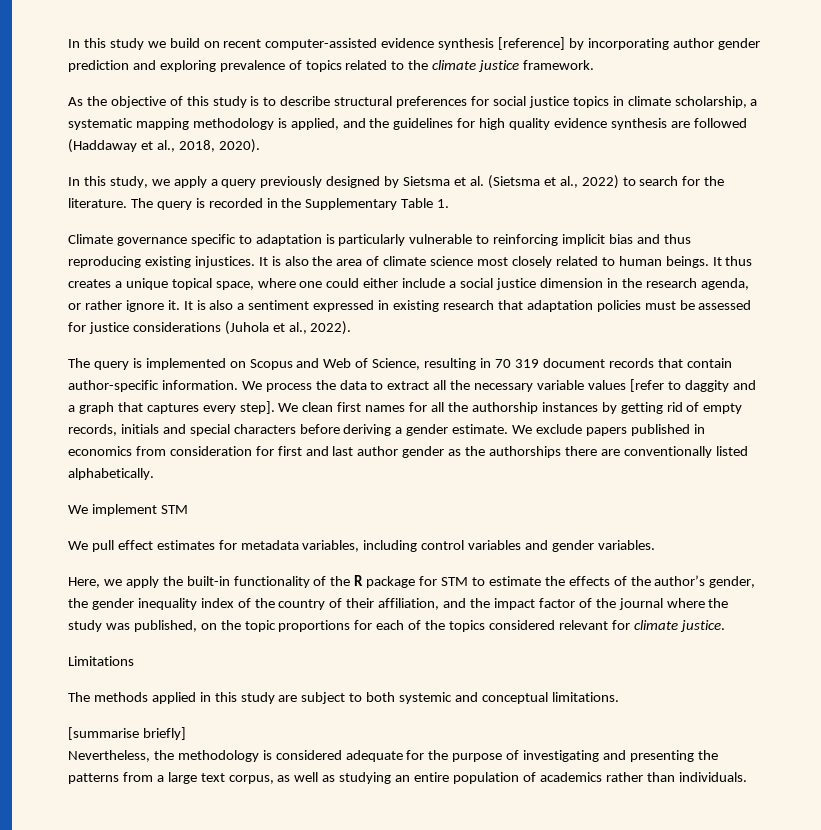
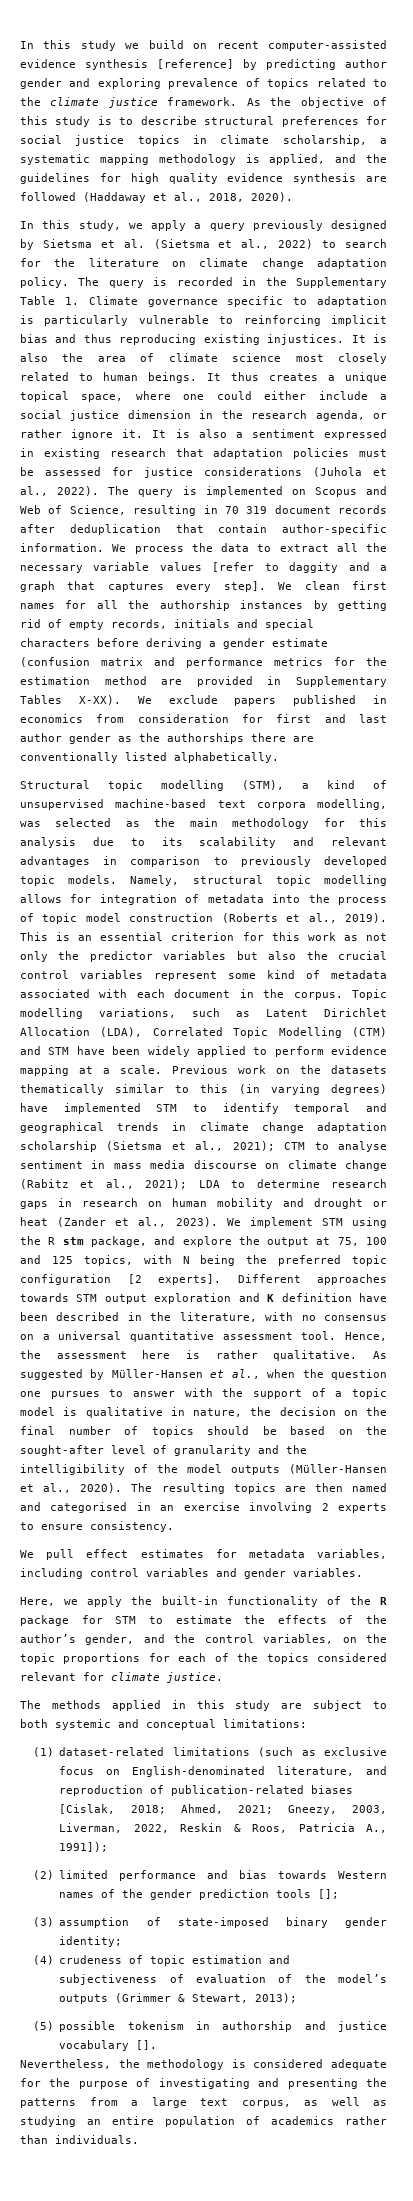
- In this study we build on recent computer-assisted evidence synthesis [reference] by incorporating author gender prediction and exploring prevalence of topics related to the climate justice framework.
- As the objective of this study is to describe structural preferences for social justice topics in climate scholarship, a systematic mapping methodology is applied, and the guidelines for high quality evidence synthesis are followed (Haddaway et al., 2018, 2020).
+ In this study we build on recent computer-assisted evidence synthesis [reference] by predicting author gender and exploring prevalence of topics related to the climate justice framework. As the objective of this study is to describe structural preferences for social justice topics in climate scholarship, a systematic mapping methodology is applied, and the guidelines for high quality evidence synthesis are followed (Haddaway et al., 2018, 2020).
- In this study, we apply a query previously designed by Sietsma et al. (Sietsma et al., 2022) to search for the literature.
+ In this study, we apply a query previously designed by Sietsma et al. (Sietsma et al., 2022) to search for the literature on climate change adaptation policy.
- The query is recorded in the Supplementary Table 1.
- Climate governance specific to adaptation is particularly vulnerable to reinforcing implicit bias and thus reproducing existing injustices.
+ The query is recorded in the Supplementary Table 1. Climate governance specific to adaptation is particularly vulnerable to reinforcing implicit bias and thus reproducing existing injustices.
- It is also a sentiment expressed in existing research that adaptation policies must be assessed for justice considerations (Juhola et al., 2022).
- The query is implemented on Scopus and Web of Science, resulting in 70 319 document records that contain author-specific information.
+ It is also a sentiment expressed in existing research that adaptation policies must be assessed for justice considerations (Juhola et al., 2022). The query is implemented on Scopus and Web of Science, resulting in 70 319 document records after deduplication that contain author-specific information.
- We clean first names for all the authorship instances by getting rid of empty records, initials and special characters before deriving a gender estimate.
+ We clean first names for all the authorship instances by getting rid of empty records, initials and special characters before deriving a gender estimate (confusion matrix and performance metrics for the estimation method are provided in Supplementary Tables X-XX).
- We implement STM
+ Structural topic modelling (STM), a kind of unsupervised machine-based text corpora modelling, was selected as the main methodology for this analysis due to its scalability and relevant advantages in comparison to previously developed topic models. Namely, structural topic modelling allows for integration of metadata into the process of topic model construction (Roberts et al., 2019). This is an essential criterion for this work as not only the predictor variables but also the crucial control variables represent some kind of metadata associated with each document in the corpus. Topic modelling variations, such as Latent Dirichlet Allocation (LDA), Correlated Topic Modelling (CTM) and STM have been widely applied to perform evidence mapping at a scale. Previous work on the datasets thematically similar to this (in varying degrees) have implemented STM to identify temporal and geographical trends in climate change adaptation scholarship (Sietsma et al., 2021); CTM to analyse sentiment in mass media discourse on climate change (Rabitz et al., 2021); LDA to determine research gaps in research on human mobility and drought or heat (Zander et al., 2023). We implement STM using the R stm package, and explore the output at 75, 100 and 125 topics, with N being the preferred topic configuration [2 experts]. Different approaches towards STM output exploration and K definition have been described in the literature, with no consensus on a universal quantitative assessment tool. Hence, the assessment here is rather qualitative. As suggested by Müller-Hansen et al., when the question one pursues to answer with the support of a topic model is qualitative in nature, the decision on the final number of topics should be based on the sought-after level of granularity and the intelligibility of the model outputs (Müller-Hansen et al., 2020). The resulting topics are then named and categorised in an exercise involving 2 experts to ensure consistency.
- Here, we apply the built-in functionality of the R package for STM to estimate the effects of the author’s gender, the gender inequality index of the country of their affiliation, and the impact factor of the journal where the study was published, on the topic proportions for each of the topics considered relevant for climate justice.
+ Here, we apply the built-in functionality of the R package for STM to estimate the effects of the author’s gender, and the control variables, on the topic proportions for each of the topics considered relevant for climate justice.
- Limitations
- The methods applied in this study are subject to both systemic and conceptual limitations.
- [summarise briefly]
+ The methods applied in this study are subject to both systemic and conceptual limitations:
+ (1) dataset-related limitations (such as exclusive focus on English-denominated literature, and reproduction of publication-related biases [Cislak, 2018; Ahmed, 2021; Gneezy, 2003, Liverman, 2022, Reskin & Roos, Patricia A., 1991]);
+ (2) limited performance and bias towards Western names of the gender prediction tools [];
+ (3) assumption of state-imposed binary gender identity;
+ (4) crudeness of topic estimation and subjectiveness of evaluation of the model’s outputs (Grimmer & Stewart, 2013);
+ (5) possible tokenism in authorship and justice vocabulary [].

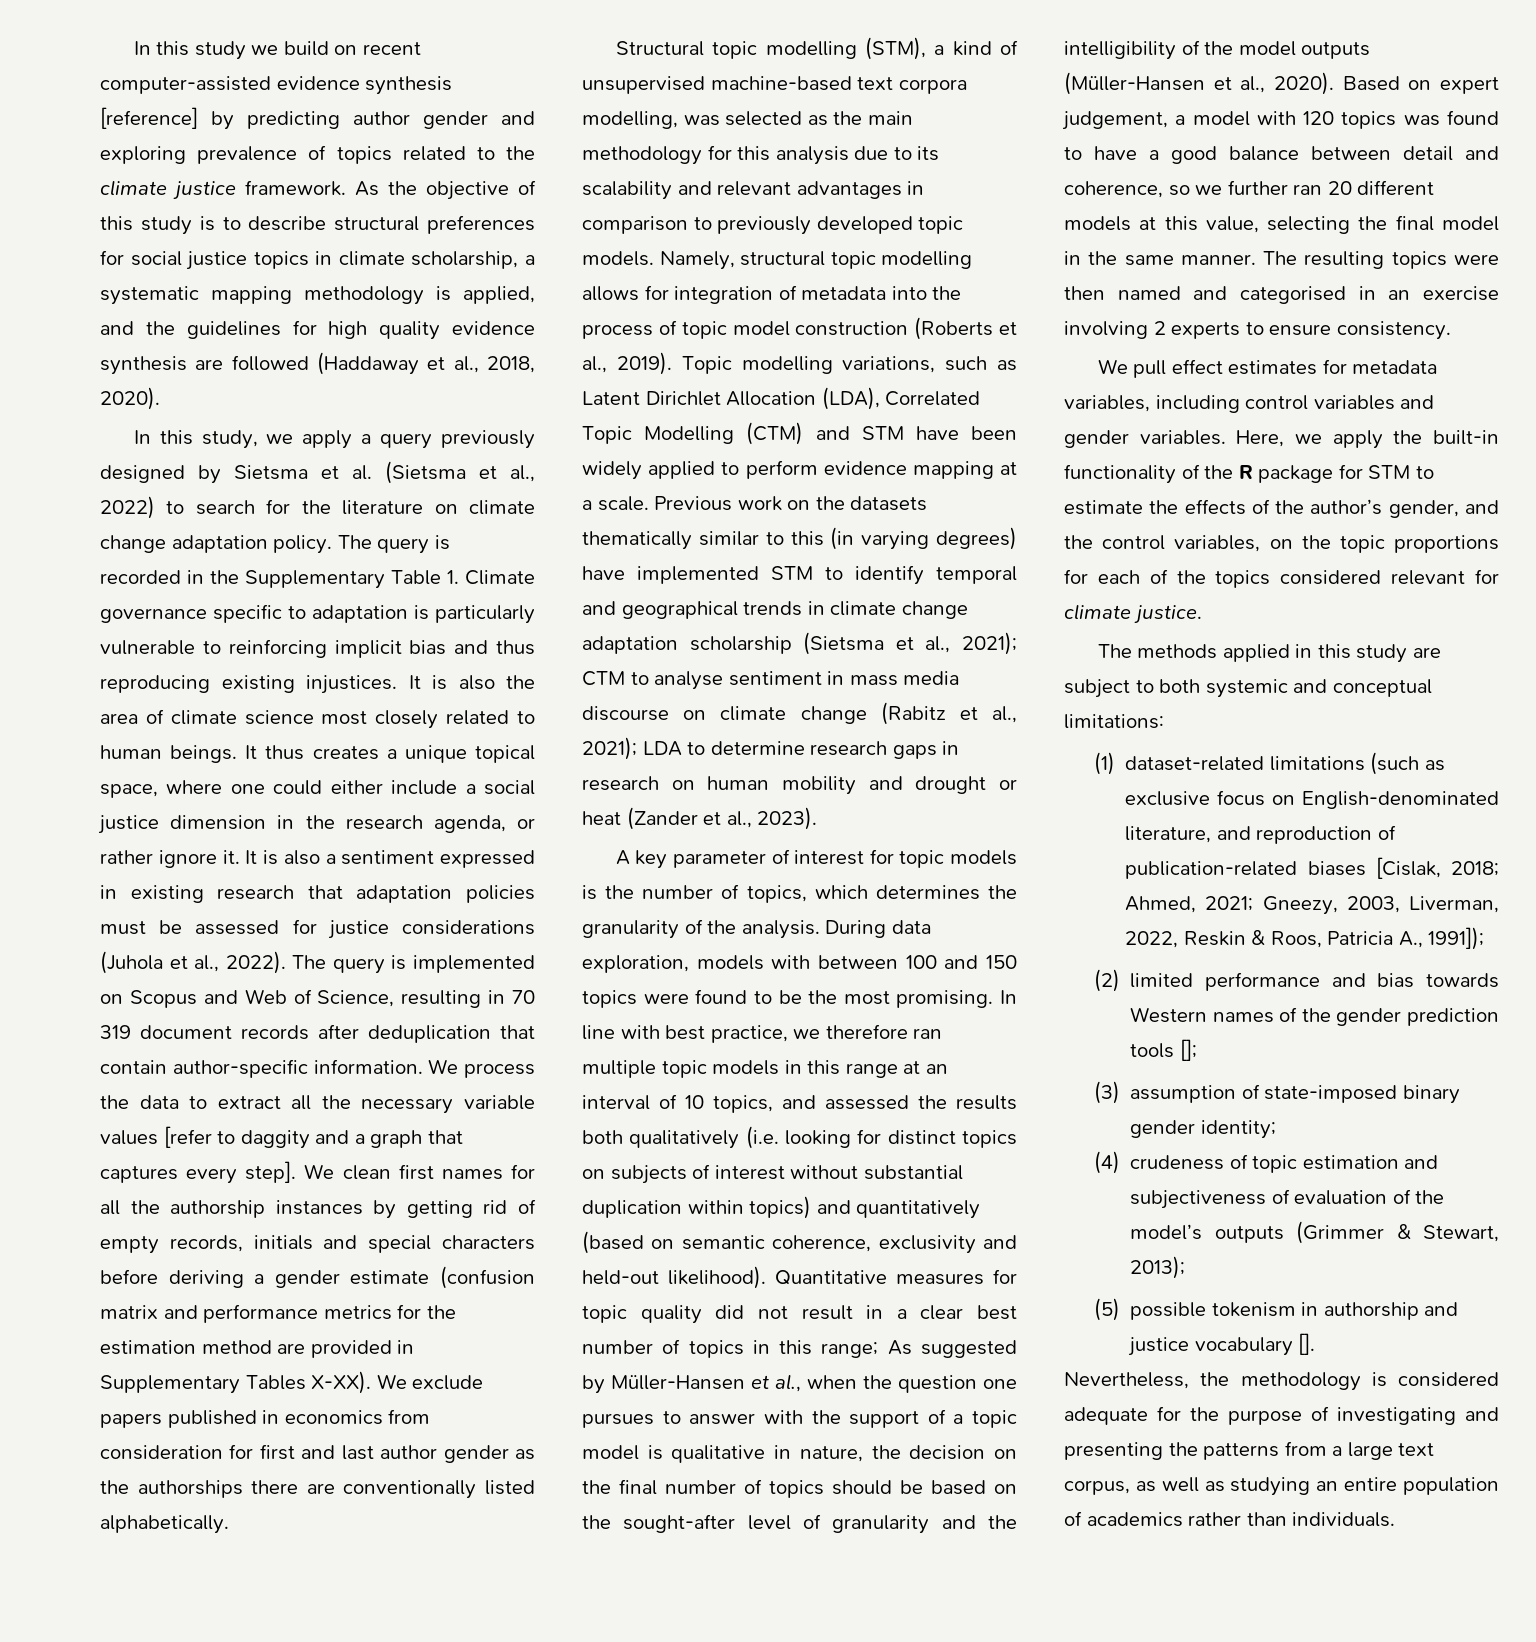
- This is an essential criterion for this work as not only the predictor variables but also the crucial control variables represent some kind of metadata associated with each document in the corpus.
- LDA to determine research gaps in research on human mobility and drought or heat (Zander et al., 2023). We implement STM using the R stm package, and explore the output at 75, 100 and 125 topics, with N being the preferred topic configuration [2 experts]. Different approaches towards STM output exploration and K definition have been described in the literature, with no consensus on a universal quantitative assessment tool. Hence, the assessment here is rather qualitative.
+ LDA to determine research gaps in research on human mobility and drought or heat (Zander et al., 2023).
+ A key parameter of interest for topic models is the number of topics, which determines the granularity of the analysis. During data exploration, models with between 100 and 150 topics were found to be the most promising. In line with best practice, we therefore ran multiple topic models in this range at an interval of 10 topics, and assessed the results both qualitatively (i.e. looking for distinct topics on subjects of interest without substantial duplication within topics) and quantitatively (based on semantic coherence, exclusivity and held-out likelihood). Quantitative measures for topic quality did not result in a clear best number of topics in this range;
+ Based on expert judgement, a model with 120 topics was found to have a good balance between detail and coherence, so we further ran 20 different models at this value, selecting the final model in the same manner.
- The resulting topics are then named and categorised in an exercise involving 2 experts to ensure consistency.
+ The resulting topics were then named and categorised in an exercise involving 2 experts to ensure consistency.
- We pull effect estimates for metadata variables, including control variables and gender variables.
- Here, we apply the built-in functionality of the R package for STM to estimate the effects of the author’s gender, and the control variables, on the topic proportions for each of the topics considered relevant for climate justice.
+ We pull effect estimates for metadata variables, including control variables and gender variables. Here, we apply the built-in functionality of the R package for STM to estimate the effects of the author’s gender, and the control variables, on the topic proportions for each of the topics considered relevant for climate justice.

